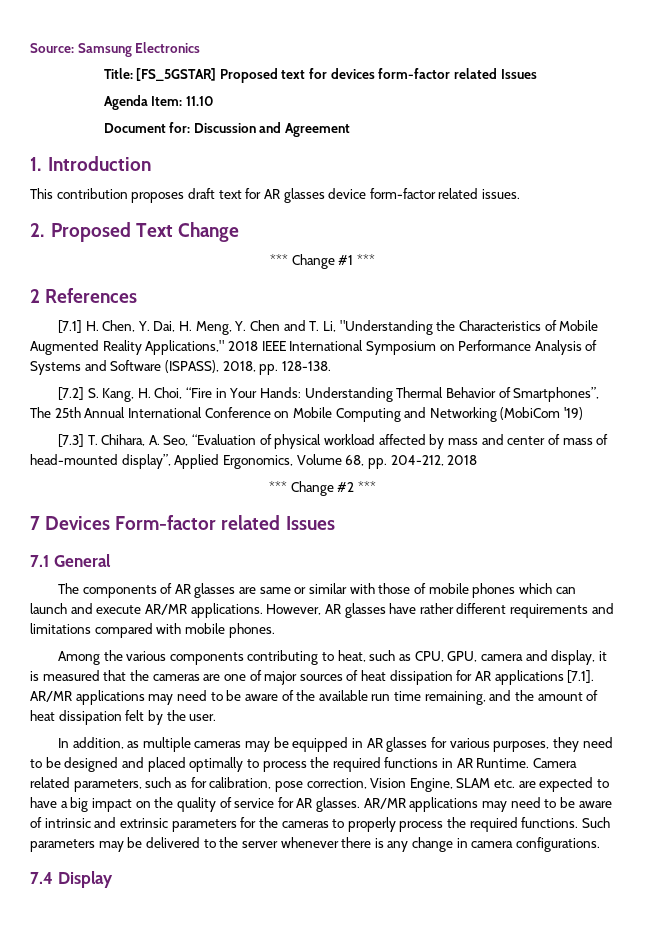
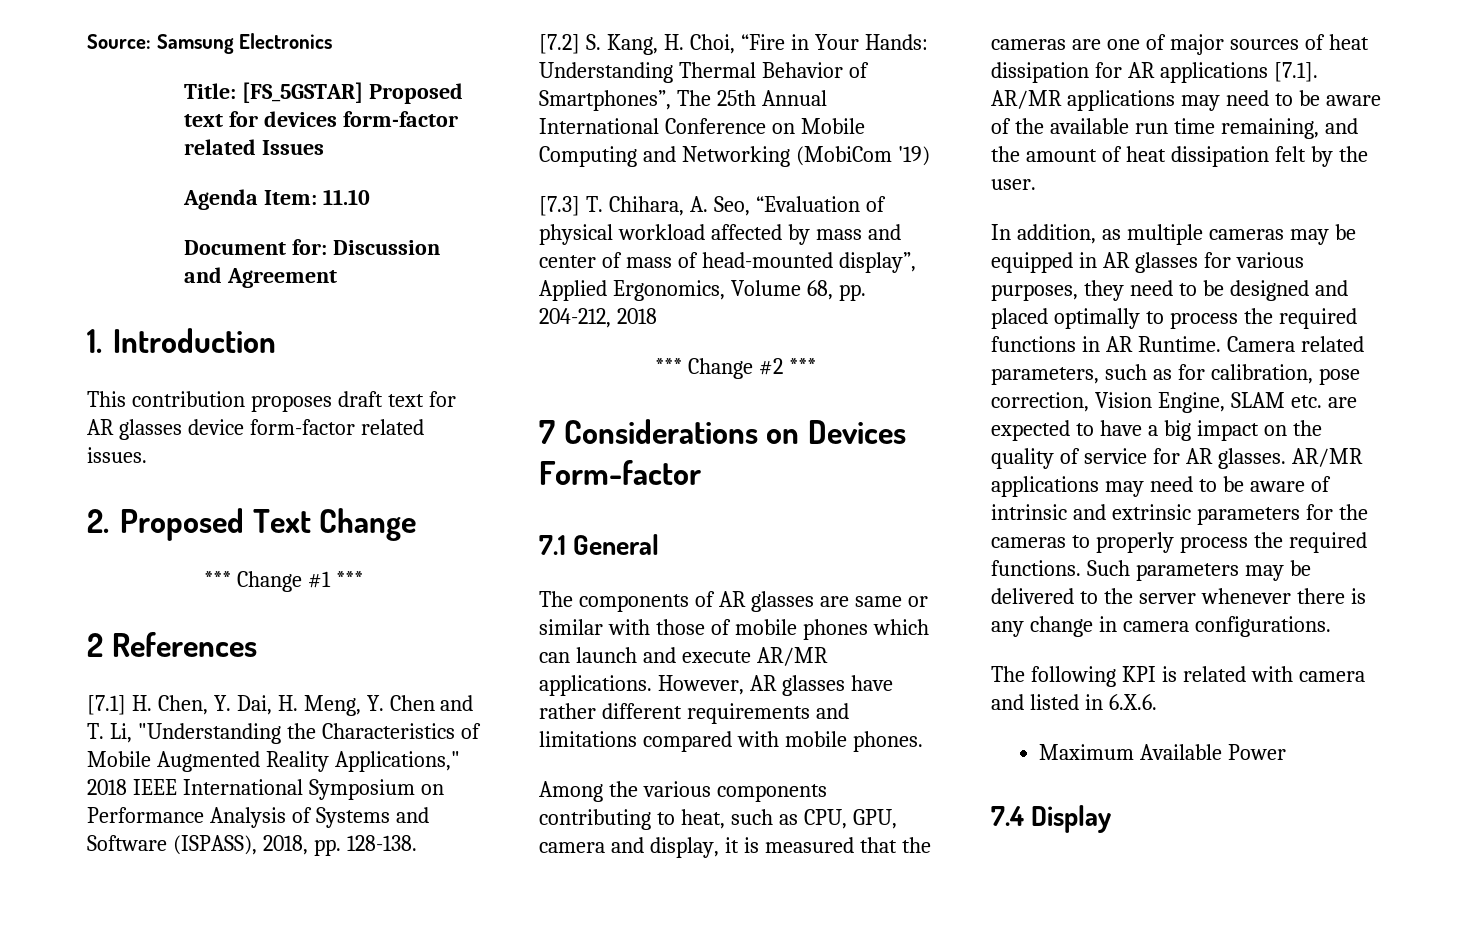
- 7 Devices Form-factor related Issues
+ 7 Considerations on Devices Form-factor
+ The following KPI is related with camera and listed in 6.X.6.
+ Maximum Available Power

